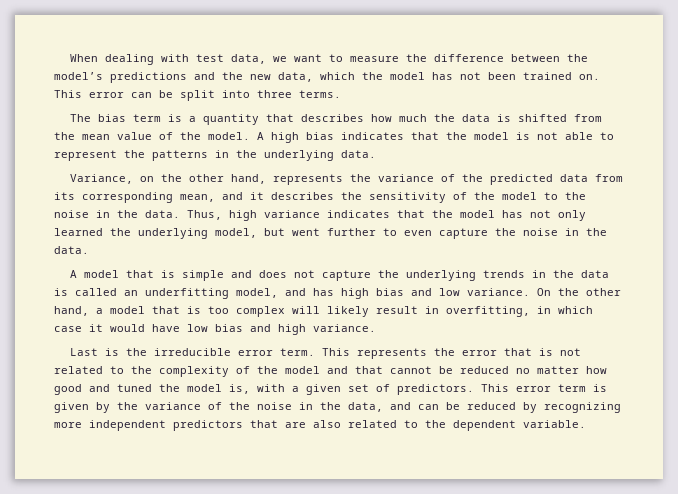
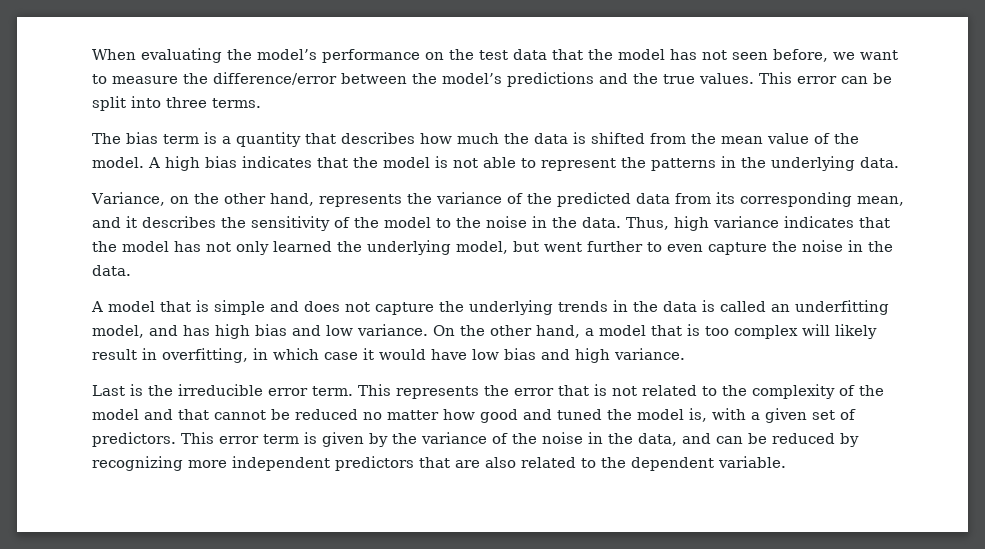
- When dealing with test data, we want to measure the difference between the model’s predictions and the new data, which the model has not been trained on.
+ When evaluating the model’s performance on the test data that the model has not seen before, we want to measure the difference/error between the model’s predictions and the true values.

